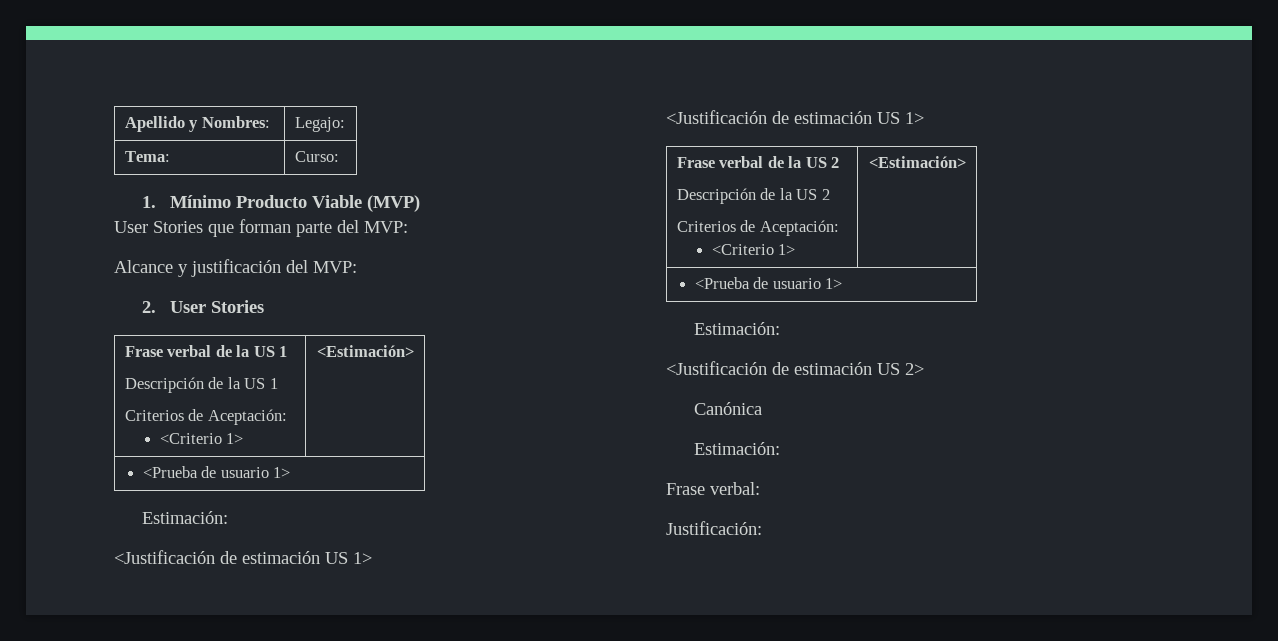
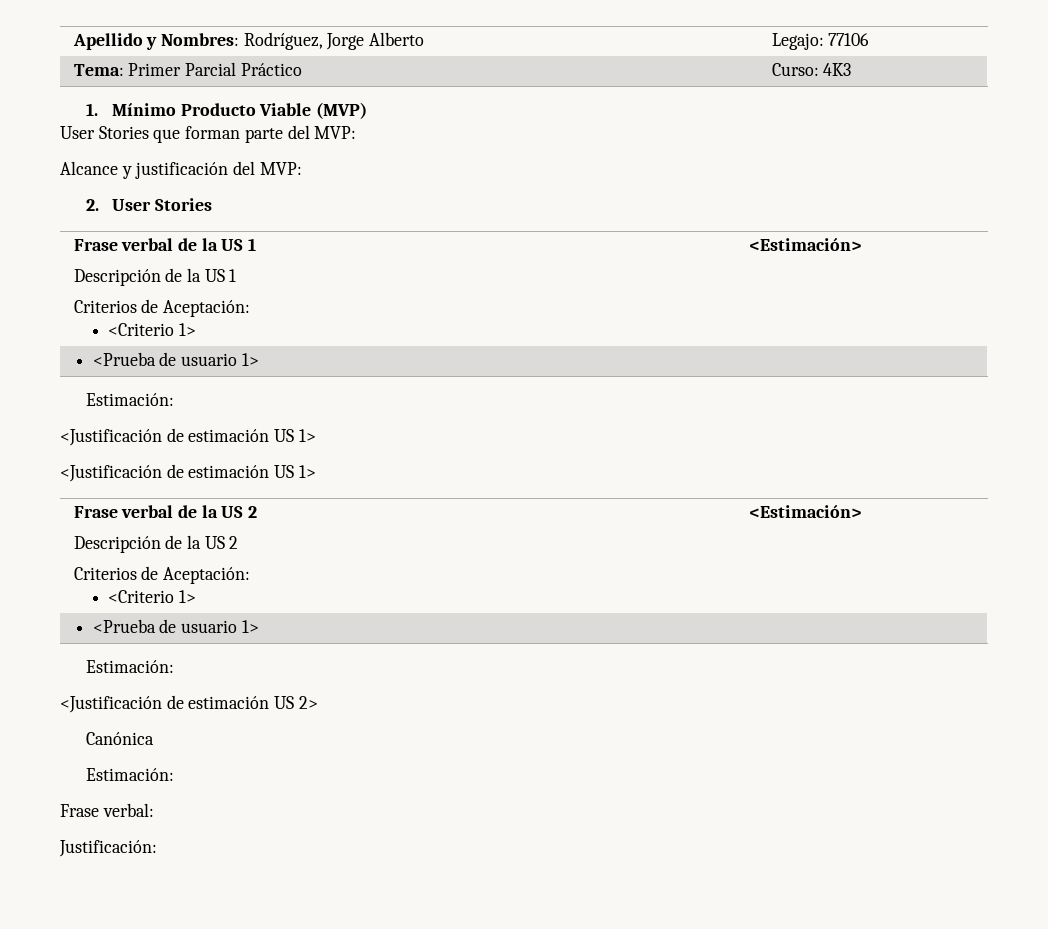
- Apellido y Nombres: | Legajo:
+ Apellido y Nombres: Rodríguez, Jorge Alberto | Legajo: 77106
- Tema: | Curso:
+ Tema: Primer Parcial Práctico | Curso: 4K3

